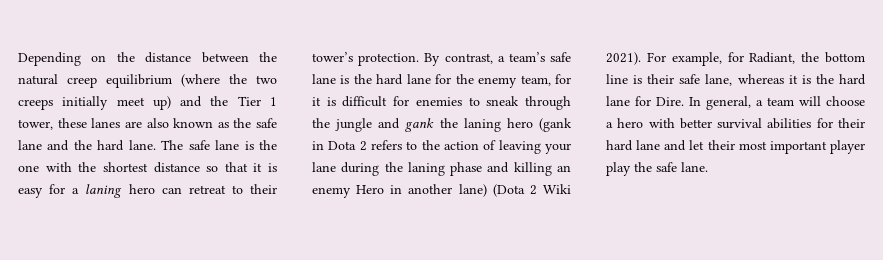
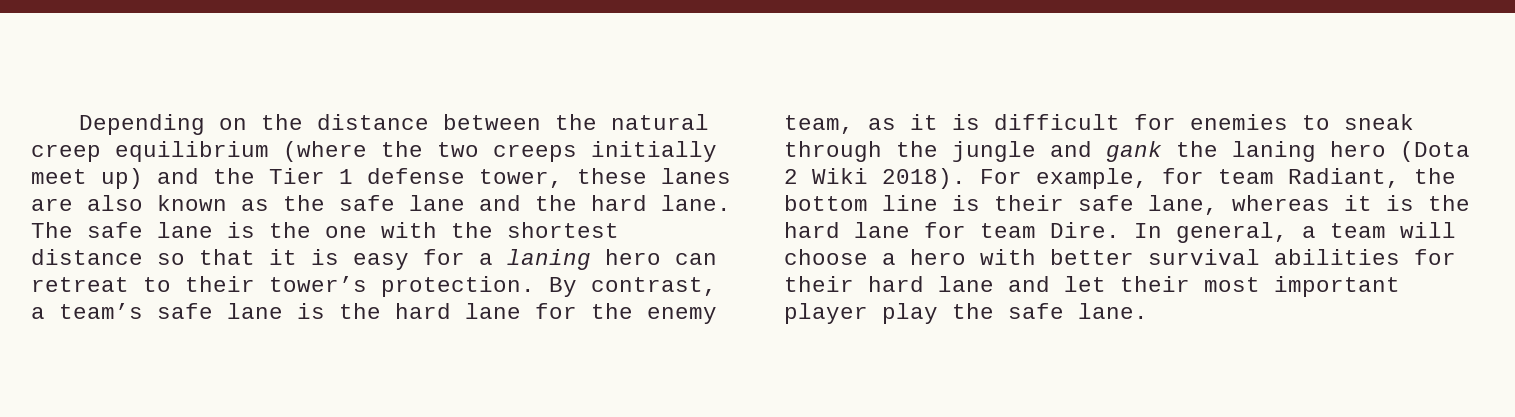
- Depending on the distance between the natural creep equilibrium (where the two creeps initially meet up) and the Tier 1 tower, these lanes are also known as the safe lane and the hard lane.
+ Depending on the distance between the natural creep equilibrium (where the two creeps initially meet up) and the Tier 1 defense tower, these lanes are also known as the safe lane and the hard lane.
- By contrast, a team’s safe lane is the hard lane for the enemy team, for it is difficult for enemies to sneak through the jungle and gank the laning hero (gank in Dota 2 refers to the action of leaving your lane during the laning phase and killing an enemy Hero in another lane) (Dota 2 Wiki 2021).
+ By contrast, a team’s safe lane is the hard lane for the enemy team, as it is difficult for enemies to sneak through the jungle and gank the laning hero (Dota 2 Wiki 2018).
- For example, for Radiant, the bottom line is their safe lane, whereas it is the hard lane for Dire.
+ For example, for team Radiant, the bottom line is their safe lane, whereas it is the hard lane for team Dire.

